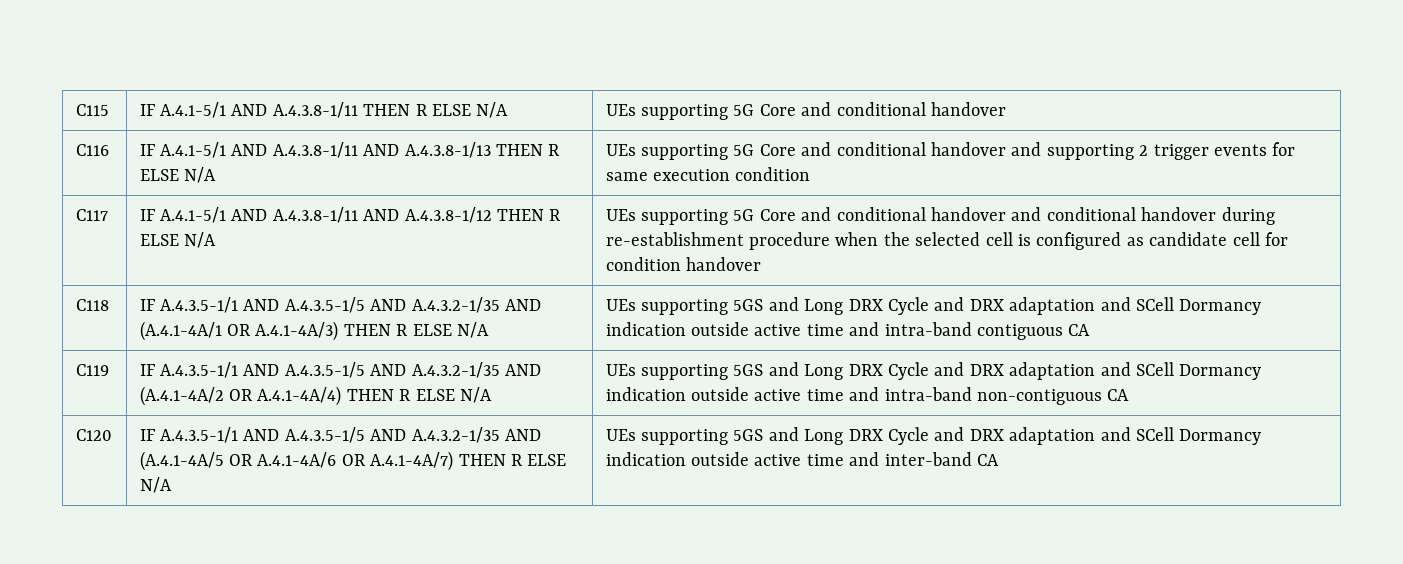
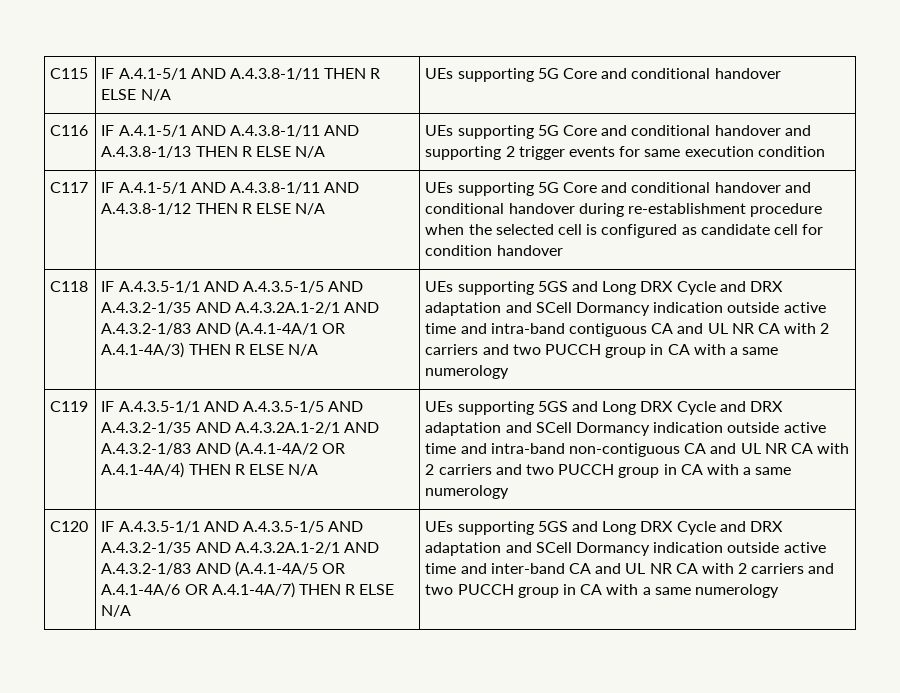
- IF A.4.3.5-1/1 AND A.4.3.5-1/5 AND A.4.3.2-1/35 AND (A.4.1-4A/1 OR A.4.1-4A/3) THEN R ELSE N/A
+ IF A.4.3.5-1/1 AND A.4.3.5-1/5 AND A.4.3.2-1/35 AND A.4.3.2A.1-2/1 AND A.4.3.2-1/83 AND (A.4.1-4A/1 OR A.4.1-4A/3) THEN R ELSE N/A
- UEs supporting 5GS and Long DRX Cycle and DRX adaptation and SCell Dormancy indication outside active time and intra-band contiguous CA
+ UEs supporting 5GS and Long DRX Cycle and DRX adaptation and SCell Dormancy indication outside active time and intra-band contiguous CA and UL NR CA with 2 carriers and two PUCCH group in CA with a same numerology
- IF A.4.3.5-1/1 AND A.4.3.5-1/5 AND A.4.3.2-1/35 AND (A.4.1-4A/2 OR A.4.1-4A/4) THEN R ELSE N/A
+ IF A.4.3.5-1/1 AND A.4.3.5-1/5 AND A.4.3.2-1/35 AND A.4.3.2A.1-2/1 AND A.4.3.2-1/83 AND (A.4.1-4A/2 OR A.4.1-4A/4) THEN R ELSE N/A
- UEs supporting 5GS and Long DRX Cycle and DRX adaptation and SCell Dormancy indication outside active time and intra-band non-contiguous CA
+ UEs supporting 5GS and Long DRX Cycle and DRX adaptation and SCell Dormancy indication outside active time and intra-band non-contiguous CA and UL NR CA with 2 carriers and two PUCCH group in CA with a same numerology
- IF A.4.3.5-1/1 AND A.4.3.5-1/5 AND A.4.3.2-1/35 AND (A.4.1-4A/5 OR A.4.1-4A/6 OR A.4.1-4A/7) THEN R ELSE N/A
+ IF A.4.3.5-1/1 AND A.4.3.5-1/5 AND A.4.3.2-1/35 AND A.4.3.2A.1-2/1 AND A.4.3.2-1/83 AND (A.4.1-4A/5 OR A.4.1-4A/6 OR A.4.1-4A/7) THEN R ELSE N/A
- UEs supporting 5GS and Long DRX Cycle and DRX adaptation and SCell Dormancy indication outside active time and inter-band CA
+ UEs supporting 5GS and Long DRX Cycle and DRX adaptation and SCell Dormancy indication outside active time and inter-band CA and UL NR CA with 2 carriers and two PUCCH group in CA with a same numerology

